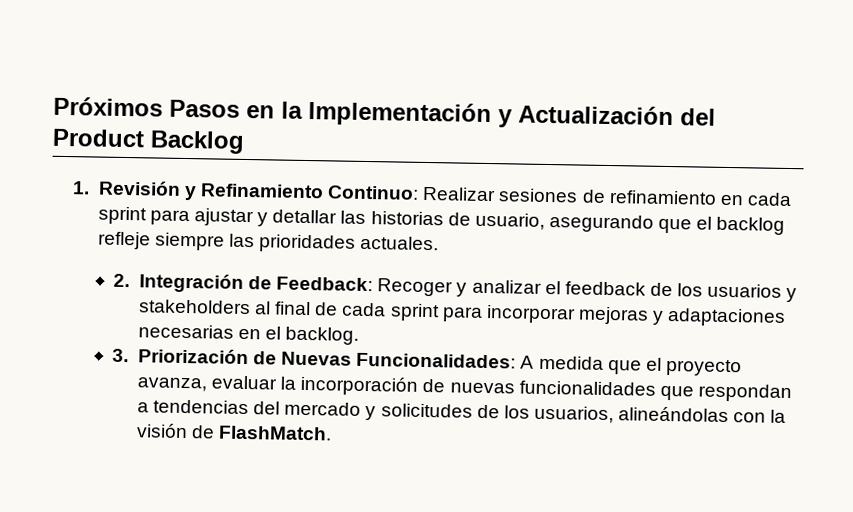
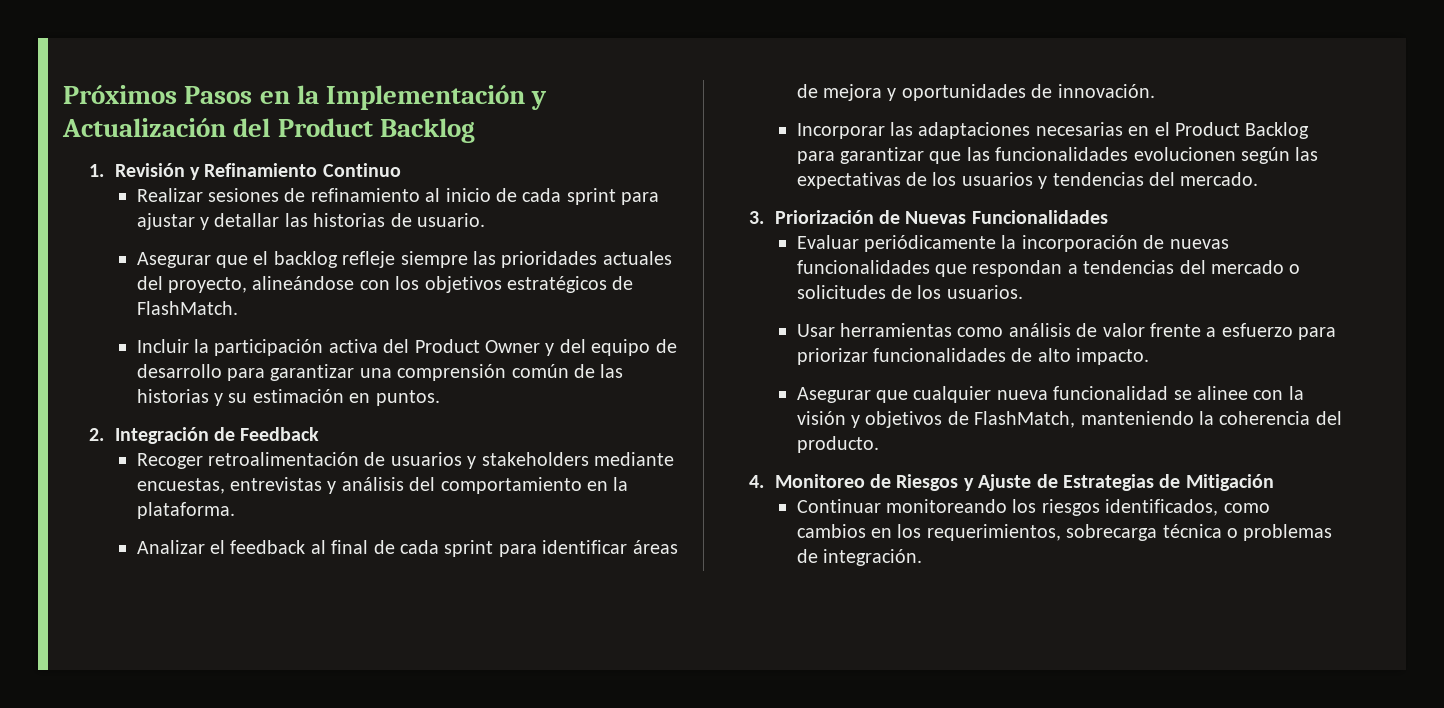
- 1. Revisión y Refinamiento Continuo: Realizar sesiones de refinamiento en cada sprint para ajustar y detallar las historias de usuario, asegurando que el backlog refleje siempre las prioridades actuales.
- 2. Integración de Feedback: Recoger y analizar el feedback de los usuarios y stakeholders al final de cada sprint para incorporar mejoras y adaptaciones necesarias en el backlog.
- 3. Priorización de Nuevas Funcionalidades: A medida que el proyecto avanza, evaluar la incorporación de nuevas funcionalidades que respondan a tendencias del mercado y solicitudes de los usuarios, alineándolas con la visión de FlashMatch.
+ 1. Revisión y Refinamiento Continuo
+ Realizar sesiones de refinamiento al inicio de cada sprint para ajustar y detallar las historias de usuario.
+ Asegurar que el backlog refleje siempre las prioridades actuales del proyecto, alineándose con los objetivos estratégicos de FlashMatch.
+ Incluir la participación activa del Product Owner y del equipo de desarrollo para garantizar una comprensión común de las historias y su estimación en puntos.
+ 2. Integración de Feedback
+ Recoger retroalimentación de usuarios y stakeholders mediante encuestas, entrevistas y análisis del comportamiento en la plataforma.
+ Analizar el feedback al final de cada sprint para identificar áreas de mejora y oportunidades de innovación.
+ Incorporar las adaptaciones necesarias en el Product Backlog para garantizar que las funcionalidades evolucionen según las expectativas de los usuarios y tendencias del mercado.
+ 3. Priorización de Nuevas Funcionalidades
+ Evaluar periódicamente la incorporación de nuevas funcionalidades que respondan a tendencias del mercado o solicitudes de los usuarios.
+ Usar herramientas como análisis de valor frente a esfuerzo para priorizar funcionalidades de alto impacto.
+ Asegurar que cualquier nueva funcionalidad se alinee con la visión y objetivos de FlashMatch, manteniendo la coherencia del producto.
+ 4. Monitoreo de Riesgos y Ajuste de Estrategias de Mitigación
+ Continuar monitoreando los riesgos identificados, como cambios en los requerimientos, sobrecarga técnica o problemas de integración.

